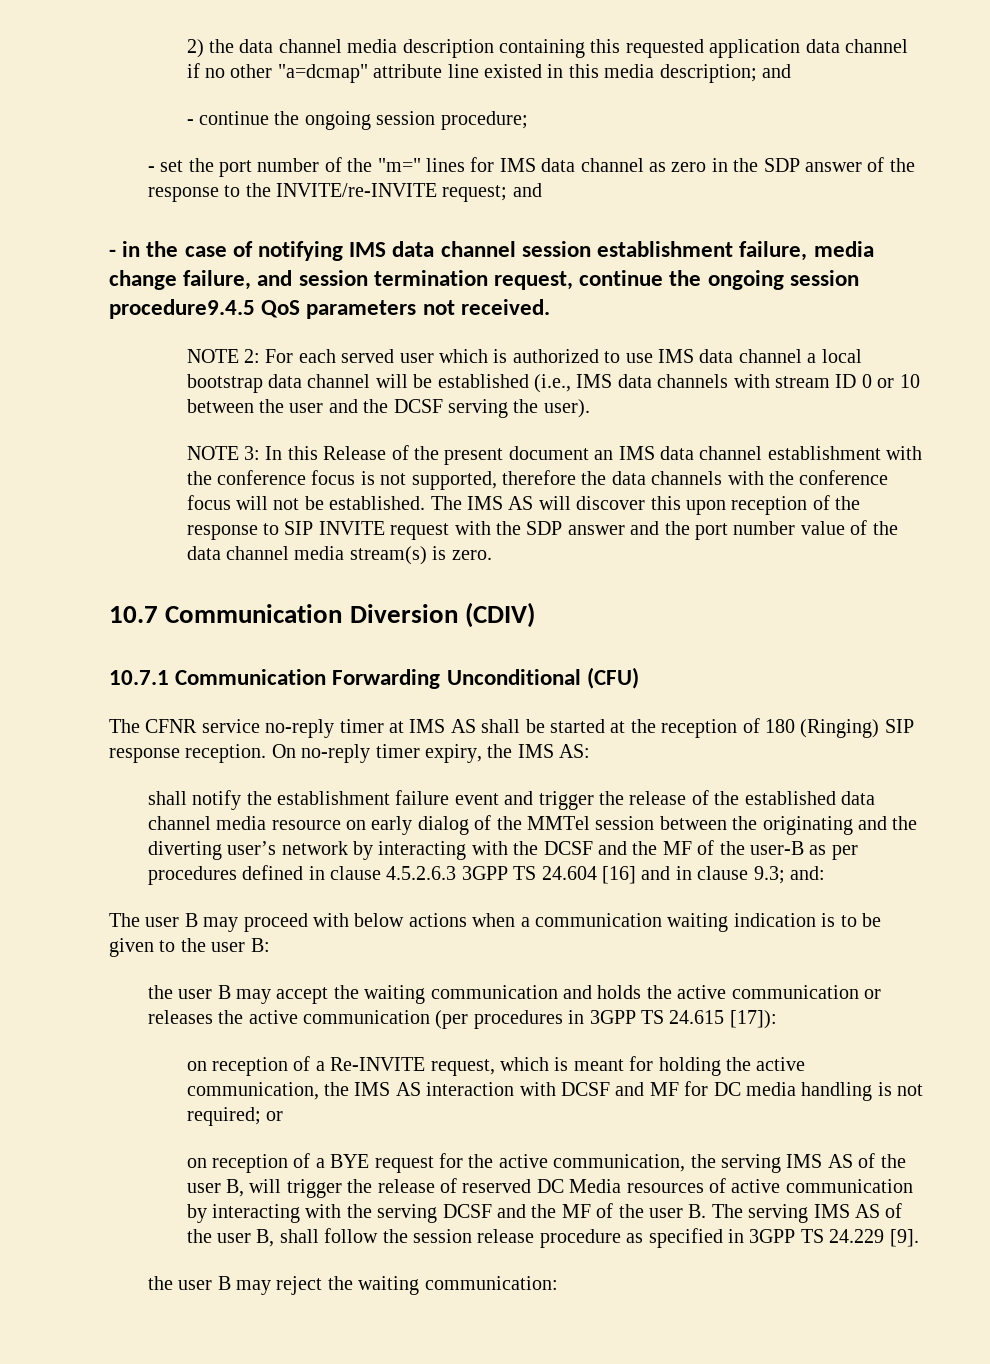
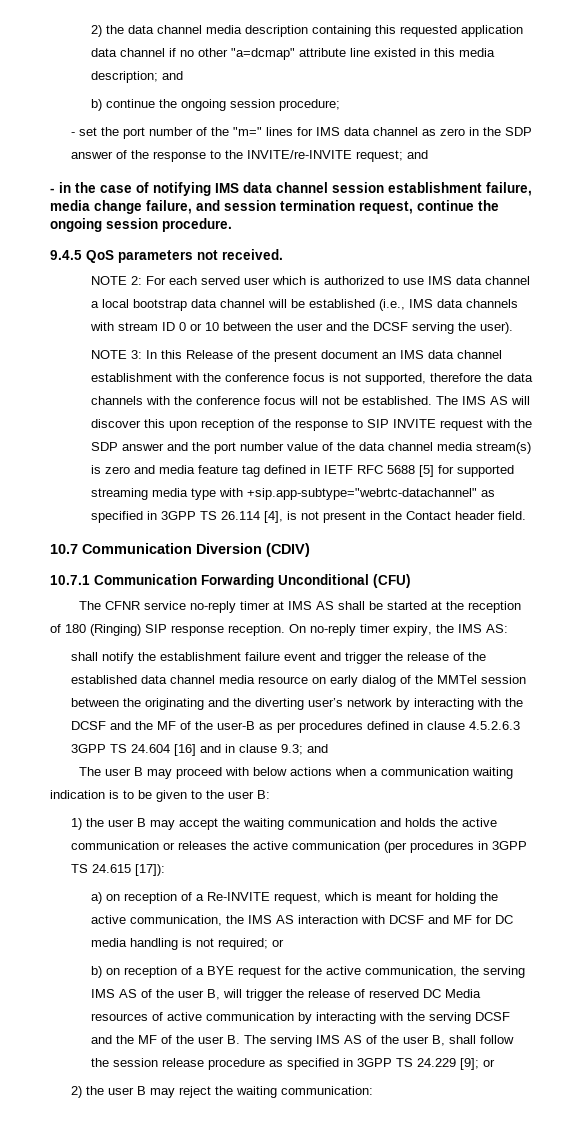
- - continue the ongoing session procedure;
+ b) continue the ongoing session procedure;
- - in the case of notifying IMS data channel session establishment failure, media change failure, and session termination request, continue the ongoing session procedure9.4.5 QoS parameters not received.
+ - in the case of notifying IMS data channel session establishment failure, media change failure, and session termination request, continue the ongoing session procedure.
+ 9.4.5 QoS parameters not received.
- The IMS AS will discover this upon reception of the response to SIP INVITE request with the SDP answer and the port number value of the data channel media stream(s) is zero.
+ The IMS AS will discover this upon reception of the response to SIP INVITE request with the SDP answer and the port number value of the data channel media stream(s) is zero and media feature tag defined in IETF RFC 5688 [5] for supported streaming media type with +sip.app-subtype="webrtc-datachannel" as specified in 3GPP TS 26.114 [4], is not present in the Contact header field.
- shall notify the establishment failure event and trigger the release of the established data channel media resource on early dialog of the MMTel session between the originating and the diverting user’s network by interacting with the DCSF and the MF of the user-B as per procedures defined in clause 4.5.2.6.3 3GPP TS 24.604 [16] and in clause 9.3; and:
+ shall notify the establishment failure event and trigger the release of the established data channel media resource on early dialog of the MMTel session between the originating and the diverting user’s network by interacting with the DCSF and the MF of the user-B as per procedures defined in clause 4.5.2.6.3 3GPP TS 24.604 [16] and in clause 9.3; and
- the user B may accept the waiting communication and holds the active communication or releases the active communication (per procedures in 3GPP TS 24.615 [17]):
+ 1) the user B may accept the waiting communication and holds the active communication or releases the active communication (per procedures in 3GPP TS 24.615 [17]):
- on reception of a Re-INVITE request, which is meant for holding the active communication, the IMS AS interaction with DCSF and MF for DC media handling is not required; or
+ a) on reception of a Re-INVITE request, which is meant for holding the active communication, the IMS AS interaction with DCSF and MF for DC media handling is not required; or
- on reception of a BYE request for the active communication, the serving IMS AS of the user B, will trigger the release of reserved DC Media resources of active communication by interacting with the serving DCSF and the MF of the user B. The serving IMS AS of the user B, shall follow the session release procedure as specified in 3GPP TS 24.229 [9].
- the user B may reject the waiting communication:
+ b) on reception of a BYE request for the active communication, the serving IMS AS of the user B, will trigger the release of reserved DC Media resources of active communication by interacting with the serving DCSF and the MF of the user B. The serving IMS AS of the user B, shall follow the session release procedure as specified in 3GPP TS 24.229 [9]; or
+ 2) the user B may reject the waiting communication:

